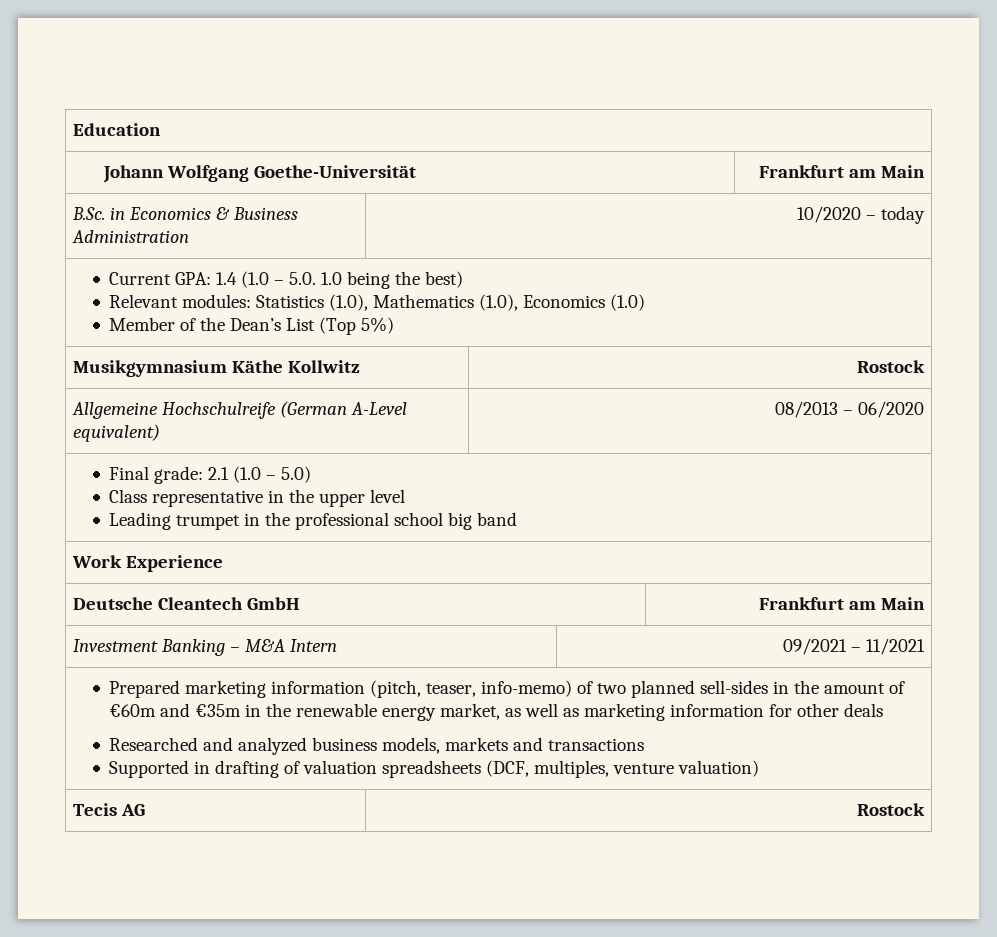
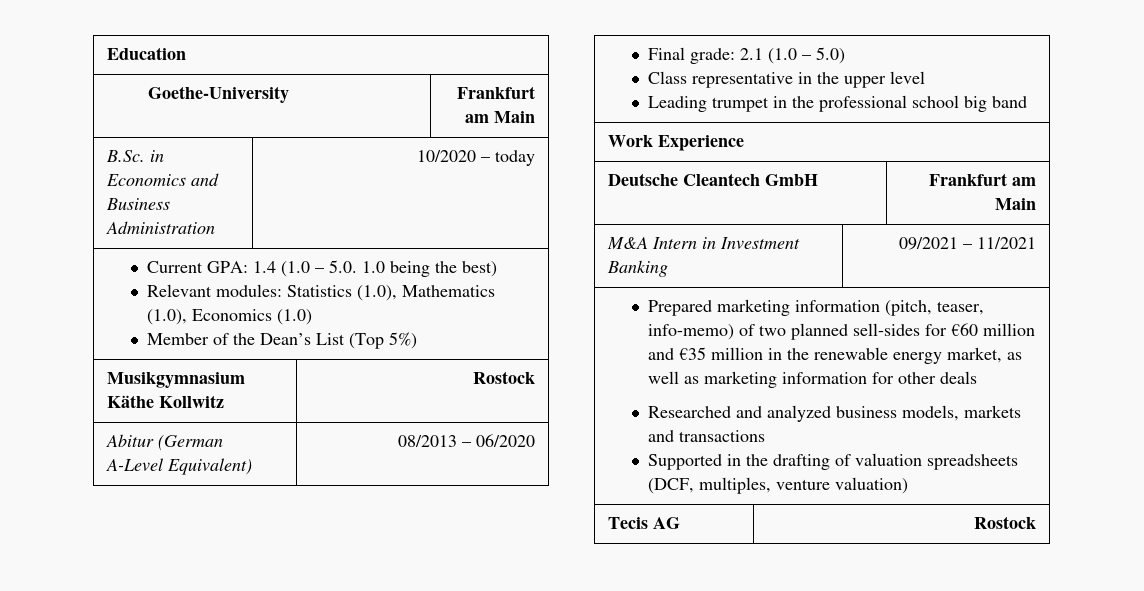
- Johann Wolfgang Goethe-Universität | Frankfurt am Main
+ Goethe-University | Frankfurt am Main
- B.Sc. in Economics & Business Administration | 10/2020 – today
+ B.Sc. in Economics and Business Administration | 10/2020 – today
- Allgemeine Hochschulreife (German A-Level equivalent) | 08/2013 – 06/2020
+ Abitur (German A-Level Equivalent) | 08/2013 – 06/2020
- Investment Banking – M&A Intern | 09/2021 – 11/2021
+ M&A Intern in Investment Banking | 09/2021 – 11/2021
- Prepared marketing information (pitch, teaser, info-memo) of two planned sell-sides in the amount of €60m and €35m in the renewable energy market, as well as marketing information for other deals
+ Prepared marketing information (pitch, teaser, info-memo) of two planned sell-sides for €60 million and €35 million in the renewable energy market, as well as marketing information for other deals
- Supported in drafting of valuation spreadsheets (DCF, multiples, venture valuation)
+ Supported in the drafting of valuation spreadsheets (DCF, multiples, venture valuation)

